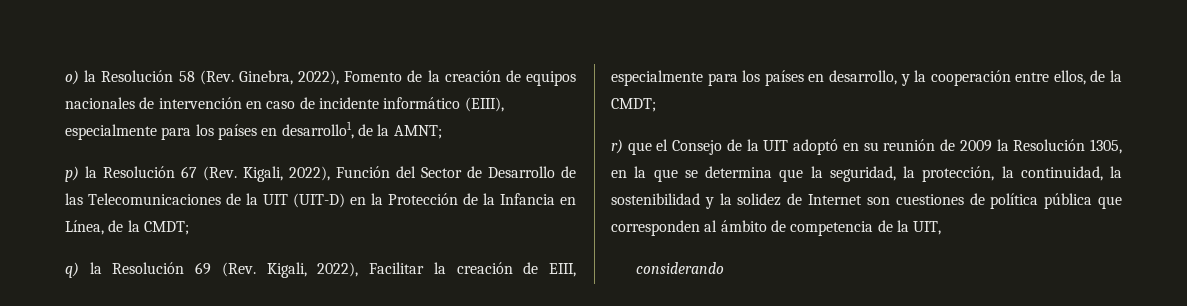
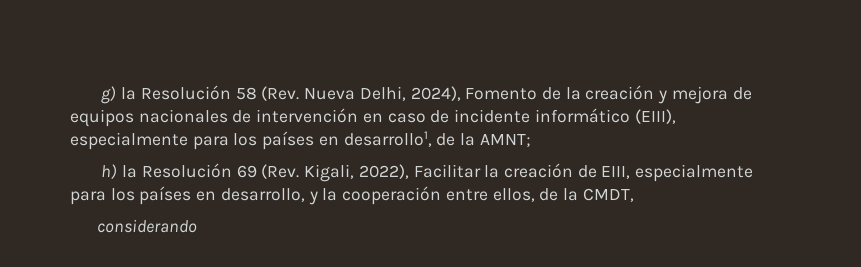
- o) la Resolución 58 (Rev. Ginebra, 2022), Fomento de la creación de equipos nacionales de intervención en caso de incidente informático (EIII), especialmente para los países en desarrollo1, de la AMNT;
+ g) la Resolución 58 (Rev. Nueva Delhi, 2024), Fomento de la creación y mejora de equipos nacionales de intervención en caso de incidente informático (EIII), especialmente para los países en desarrollo1, de la AMNT;
- p) la Resolución 67 (Rev. Kigali, 2022), Función del Sector de Desarrollo de las Telecomunicaciones de la UIT (UIT-D) en la Protección de la Infancia en Línea, de la CMDT;
- q) la Resolución 69 (Rev. Kigali, 2022), Facilitar la creación de EIII, especialmente para los países en desarrollo, y la cooperación entre ellos, de la CMDT;
- r) que el Consejo de la UIT adoptó en su reunión de 2009 la Resolución 1305, en la que se determina que la seguridad, la protección, la continuidad, la sostenibilidad y la solidez de Internet son cuestiones de política pública que corresponden al ámbito de competencia de la UIT,
+ h) la Resolución 69 (Rev. Kigali, 2022), Facilitar la creación de EIII, especialmente para los países en desarrollo, y la cooperación entre ellos, de la CMDT,

